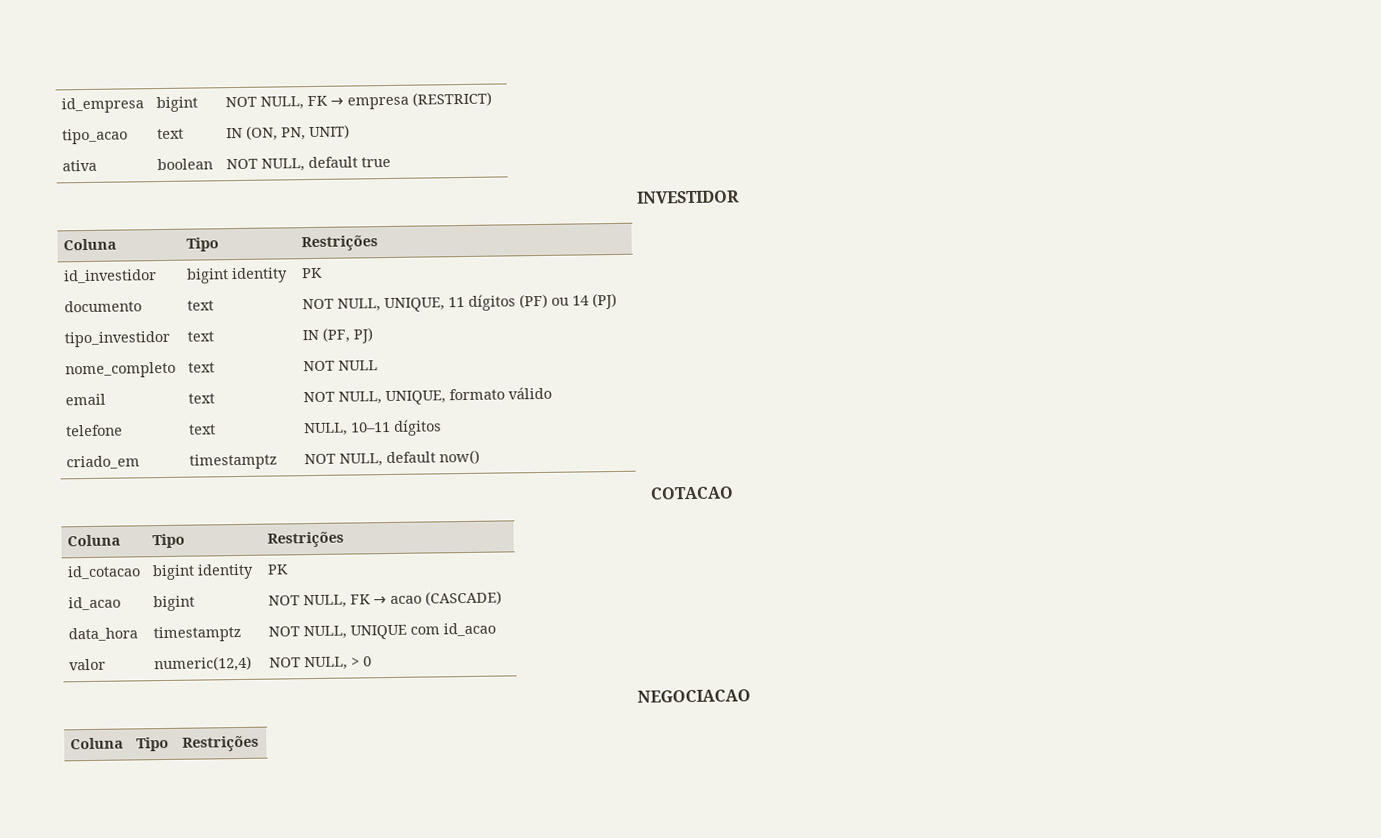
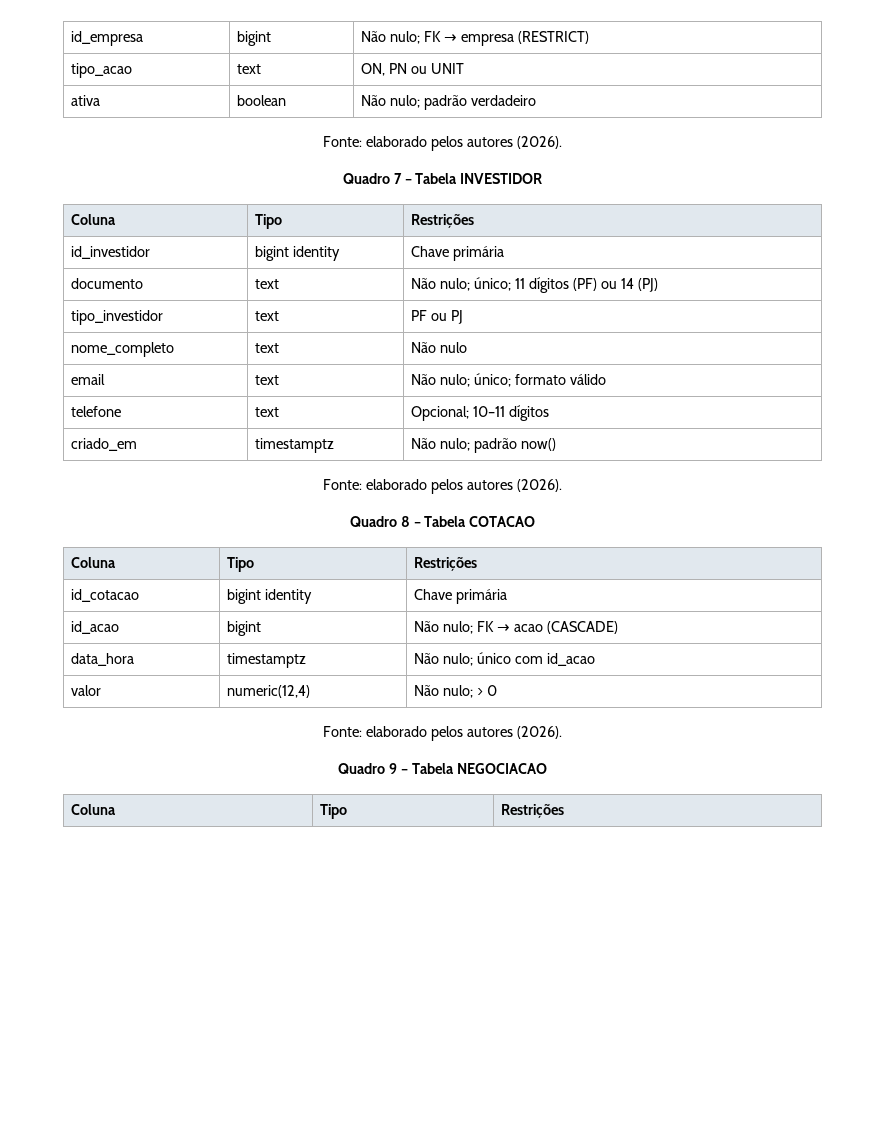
- id_empresa | bigint | NOT NULL, FK → empresa (RESTRICT)
+ id_empresa | bigint | Não nulo; FK → empresa (RESTRICT)
- tipo_acao | text | IN (ON, PN, UNIT)
- ativa | boolean | NOT NULL, default true
- INVESTIDOR
+ tipo_acao | text | ON, PN ou UNIT
+ ativa | boolean | Não nulo; padrão verdadeiro
+ Fonte: elaborado pelos autores (2026).
+ Quadro 7 – Tabela INVESTIDOR
- id_investidor | bigint identity | PK
+ id_investidor | bigint identity | Chave primária
- documento | text | NOT NULL, UNIQUE, 11 dígitos (PF) ou 14 (PJ)
+ documento | text | Não nulo; único; 11 dígitos (PF) ou 14 (PJ)
- tipo_investidor | text | IN (PF, PJ)
+ tipo_investidor | text | PF ou PJ
- nome_completo | text | NOT NULL
+ nome_completo | text | Não nulo
- email | text | NOT NULL, UNIQUE, formato válido
+ email | text | Não nulo; único; formato válido
- telefone | text | NULL, 10–11 dígitos
+ telefone | text | Opcional; 10–11 dígitos
- criado_em | timestamptz | NOT NULL, default now()
- COTACAO
+ criado_em | timestamptz | Não nulo; padrão now()
+ Fonte: elaborado pelos autores (2026).
+ Quadro 8 – Tabela COTACAO
- id_cotacao | bigint identity | PK
+ id_cotacao | bigint identity | Chave primária
- id_acao | bigint | NOT NULL, FK → acao (CASCADE)
+ id_acao | bigint | Não nulo; FK → acao (CASCADE)
- data_hora | timestamptz | NOT NULL, UNIQUE com id_acao
+ data_hora | timestamptz | Não nulo; único com id_acao
- valor | numeric(12,4) | NOT NULL, > 0
- NEGOCIACAO
+ valor | numeric(12,4) | Não nulo; > 0
+ Fonte: elaborado pelos autores (2026).
+ Quadro 9 – Tabela NEGOCIACAO

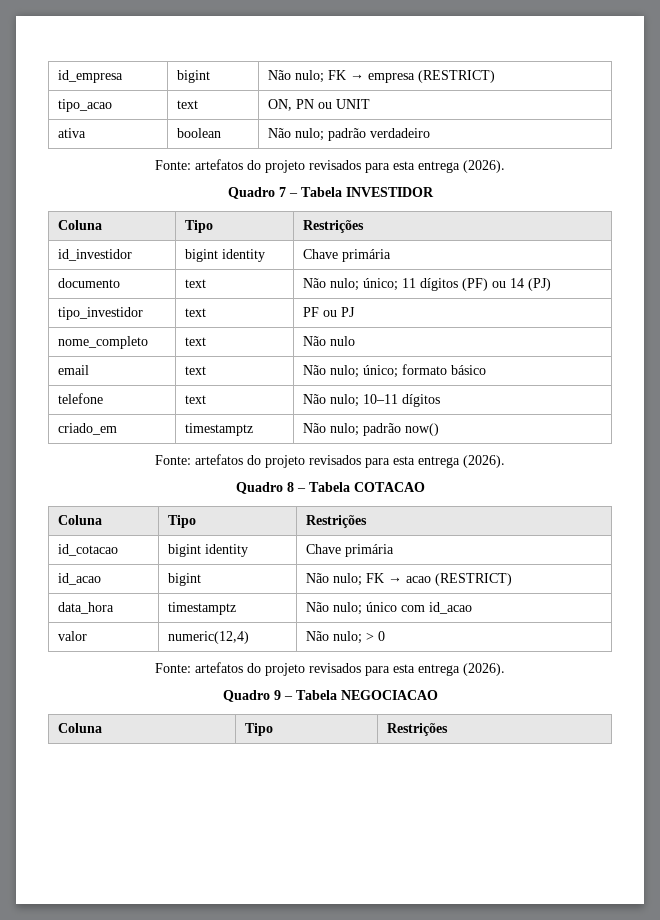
  ativa | boolean | Não nulo; padrão verdadeiro
- Fonte: elaborado pelos autores (2026).
+ Fonte: artefatos do projeto revisados para esta entrega (2026).
- email | text | Não nulo; único; formato válido
+ email | text | Não nulo; único; formato básico
- telefone | text | Opcional; 10–11 dígitos
+ telefone | text | Não nulo; 10–11 dígitos
  criado_em | timestamptz | Não nulo; padrão now()
- Fonte: elaborado pelos autores (2026).
+ Fonte: artefatos do projeto revisados para esta entrega (2026).
- id_acao | bigint | Não nulo; FK → acao (CASCADE)
+ id_acao | bigint | Não nulo; FK → acao (RESTRICT)
  valor | numeric(12,4) | Não nulo; > 0
- Fonte: elaborado pelos autores (2026).
+ Fonte: artefatos do projeto revisados para esta entrega (2026).

